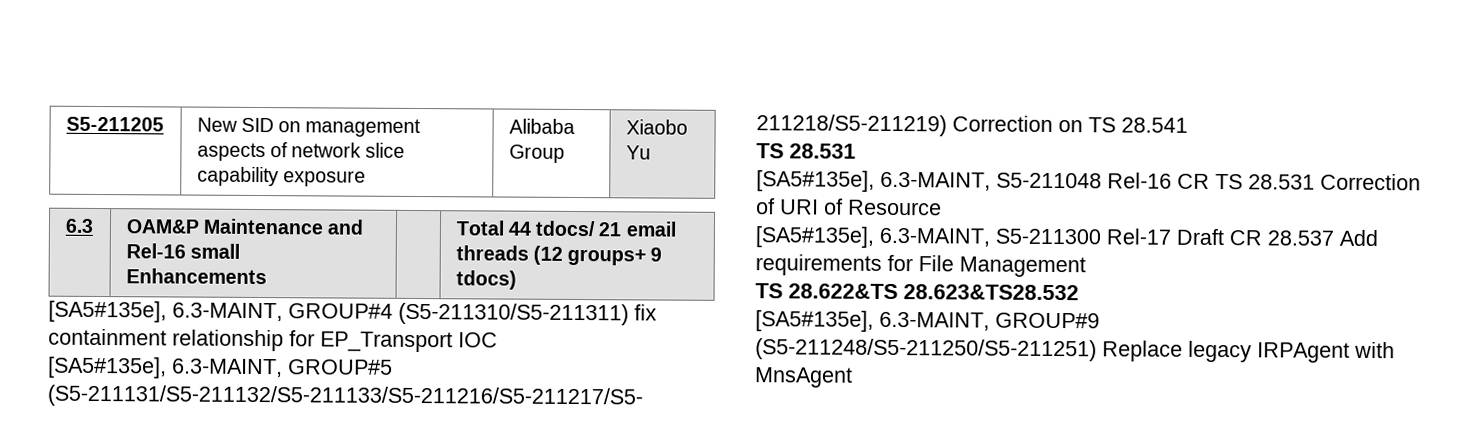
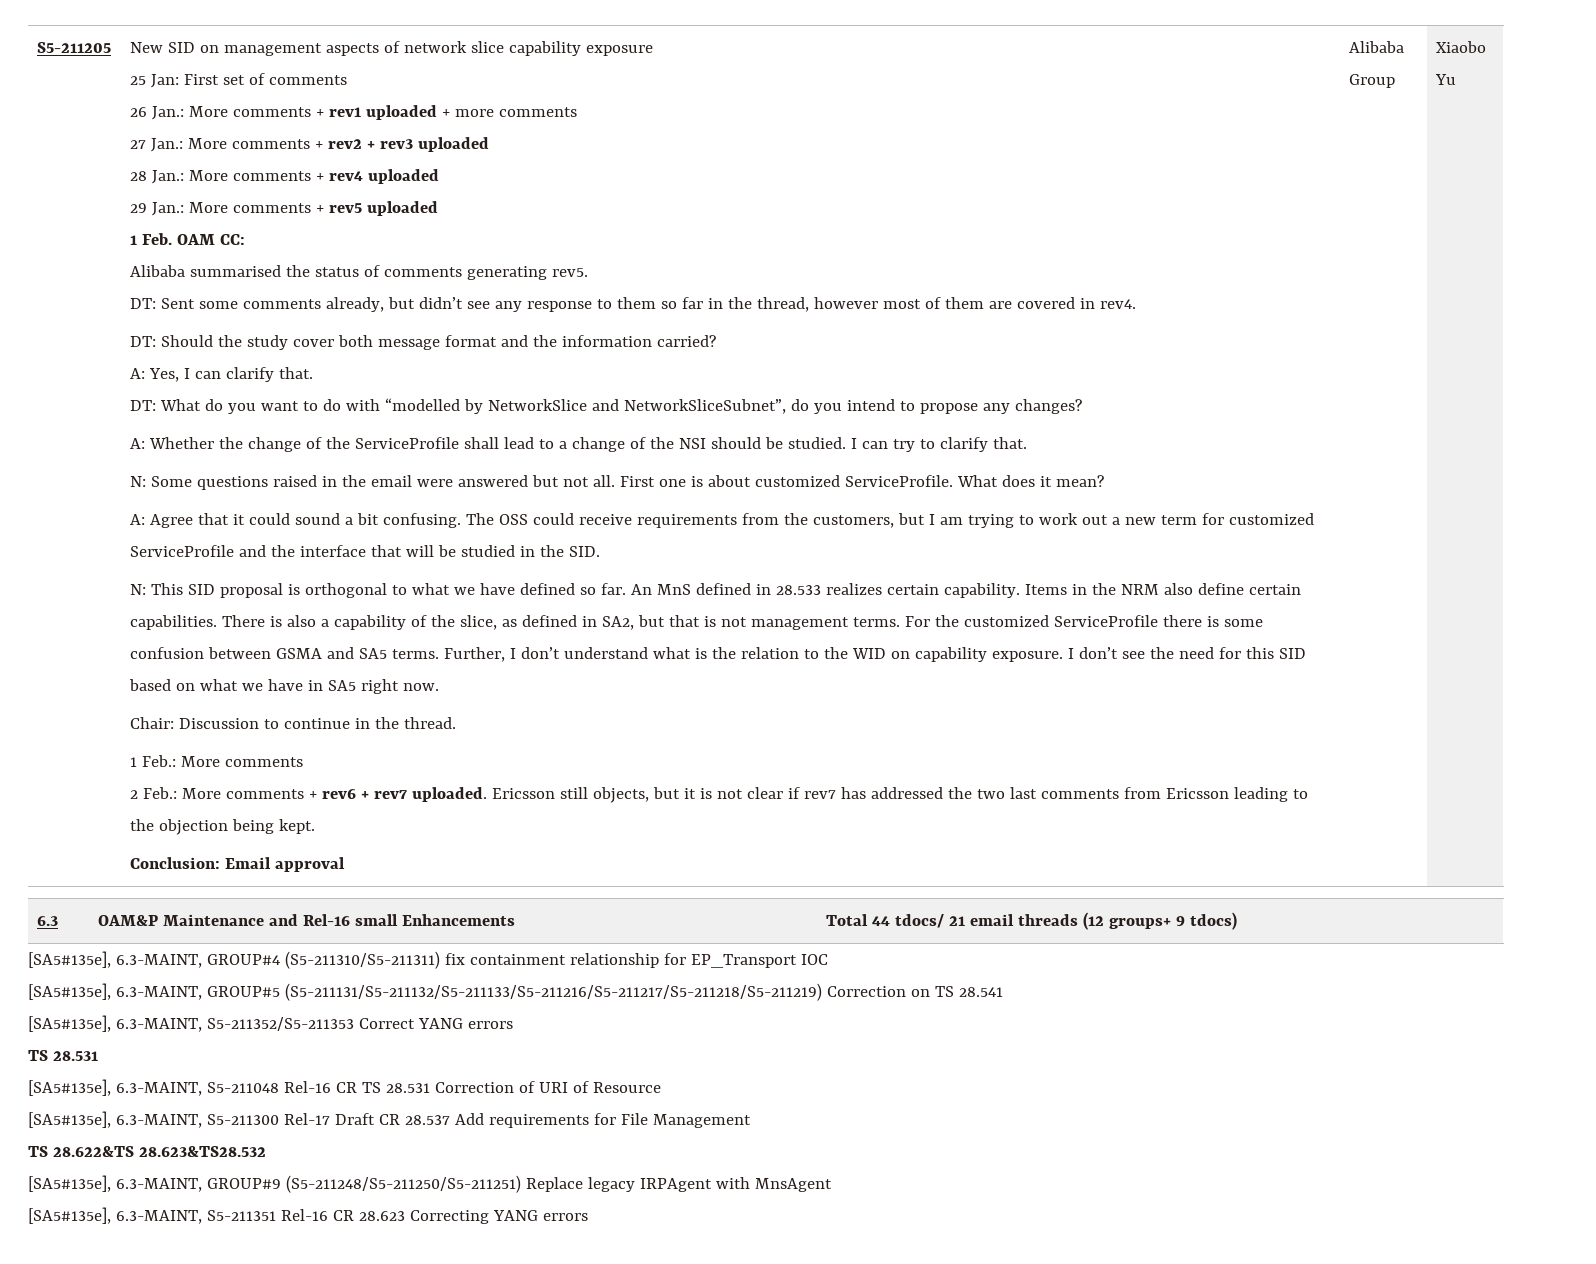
+ 25 Jan: First set of comments
+ 26 Jan.: More comments + rev1 uploaded + more comments
+ 27 Jan.: More comments + rev2 + rev3 uploaded
+ 28 Jan.: More comments + rev4 uploaded
+ 29 Jan.: More comments + rev5 uploaded
+ 1 Feb. OAM CC:
+ Alibaba summarised the status of comments generating rev5.
+ DT: Sent some comments already, but didn’t see any response to them so far in the thread, however most of them are covered in rev4.
+ DT: Should the study cover both message format and the information carried?
+ A: Yes, I can clarify that.
+ DT: What do you want to do with “modelled by NetworkSlice and NetworkSliceSubnet”, do you intend to propose any changes?
+ A: Whether the change of the ServiceProfile shall lead to a change of the NSI should be studied. I can try to clarify that.
+ N: Some questions raised in the email were answered but not all. First one is about customized ServiceProfile. What does it mean?
+ A: Agree that it could sound a bit confusing. The OSS could receive requirements from the customers, but I am trying to work out a new term for customized ServiceProfile and the interface that will be studied in the SID.
+ N: This SID proposal is orthogonal to what we have defined so far. An MnS defined in 28.533 realizes certain capability. Items in the NRM also define certain capabilities. There is also a capability of the slice, as defined in SA2, but that is not management terms. For the customized ServiceProfile there is some confusion between GSMA and SA5 terms. Further, I don’t understand what is the relation to the WID on capability exposure. I don’t see the need for this SID based on what we have in SA5 right now.
+ Chair: Discussion to continue in the thread.
+ 1 Feb.: More comments
+ 2 Feb.: More comments + rev6 + rev7 uploaded. Ericsson still objects, but it is not clear if rev7 has addressed the two last comments from Ericsson leading to the objection being kept.
+ Conclusion: Email approval
+ [SA5#135e], 6.3-MAINT, S5-211352/S5-211353 Correct YANG errors
+ [SA5#135e], 6.3-MAINT, S5-211351 Rel-16 CR 28.623 Correcting YANG errors

